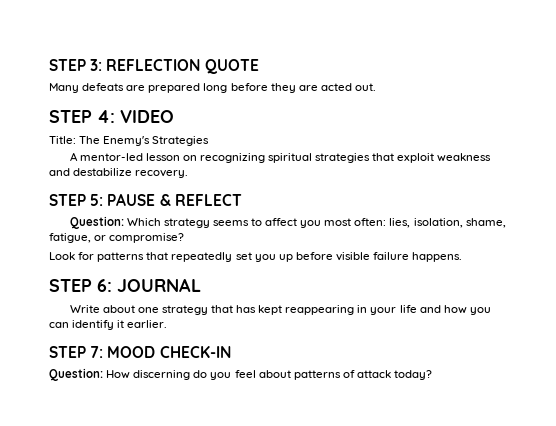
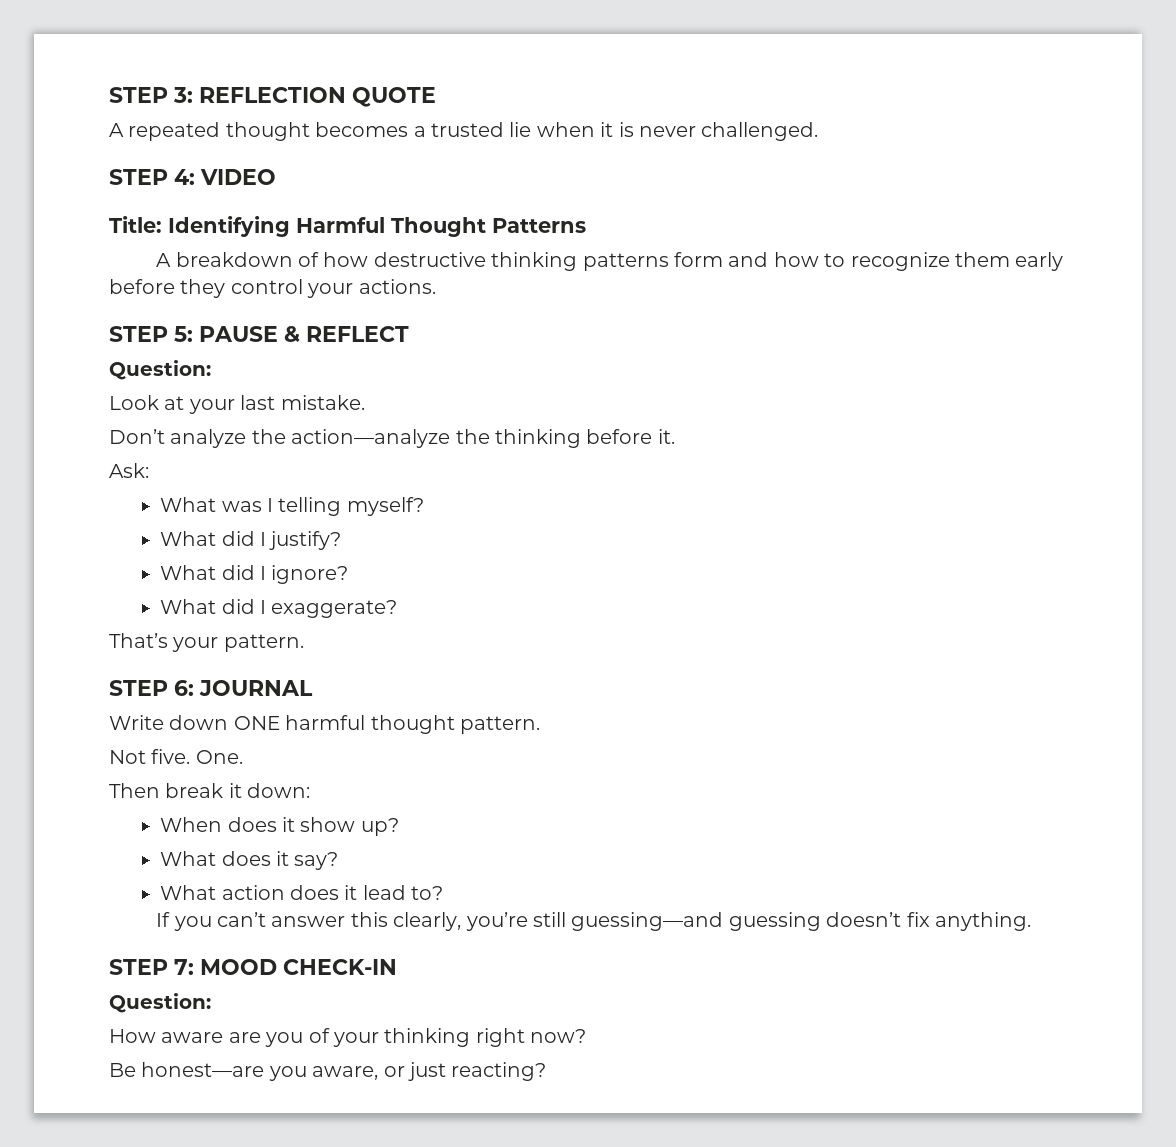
- Many defeats are prepared long before they are acted out.
+ A repeated thought becomes a trusted lie when it is never challenged.
  STEP 4: VIDEO
- Title: The Enemy's Strategies
- A mentor-led lesson on recognizing spiritual strategies that exploit weakness and destabilize recovery.
+ Title: Identifying Harmful Thought Patterns
+ A breakdown of how destructive thinking patterns form and how to recognize them early before they control your actions.
  STEP 5: PAUSE & REFLECT
- Question: Which strategy seems to affect you most often: lies, isolation, shame, fatigue, or compromise?
- Look for patterns that repeatedly set you up before visible failure happens.
+ Question:
+ Look at your last mistake.
+ Don’t analyze the action—analyze the thinking before it.
+ Ask:
+ What was I telling myself?
+ What did I justify?
+ What did I ignore?
+ What did I exaggerate?
+ That’s your pattern.
  STEP 6: JOURNAL
- Write about one strategy that has kept reappearing in your life and how you can identify it earlier.
+ Write down ONE harmful thought pattern.
+ Not five. One.
+ Then break it down:
+ When does it show up?
+ What does it say?
+ What action does it lead to?
+ If you can’t answer this clearly, you’re still guessing—and guessing doesn’t fix anything.
  STEP 7: MOOD CHECK-IN
- Question: How discerning do you feel about patterns of attack today?
+ Question:
+ How aware are you of your thinking right now?
+ Be honest—are you aware, or just reacting?

